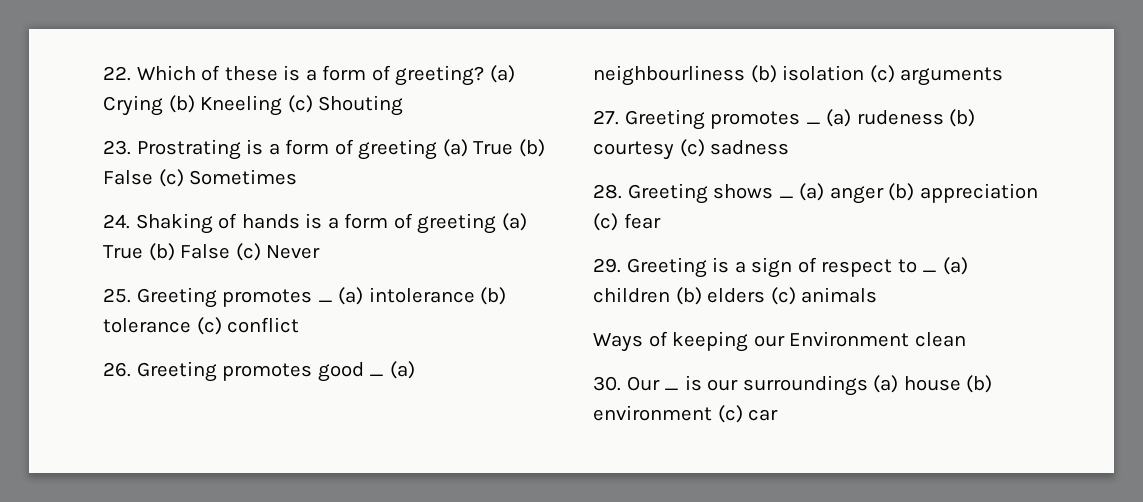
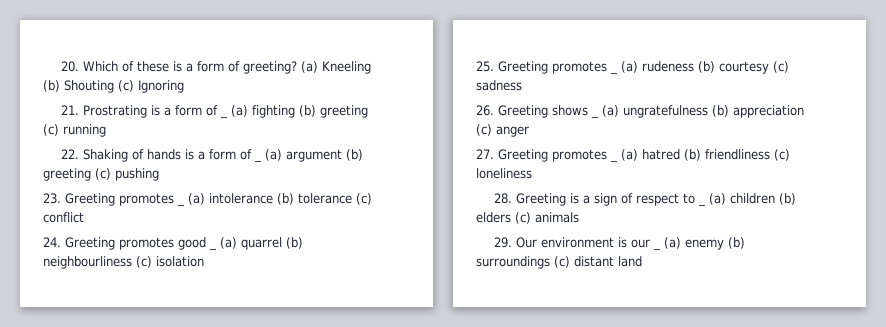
- 22. Which of these is a form of greeting?
+ 20. Which of these is a form of greeting?
- (a) Crying (b) Kneeling (c) Shouting
- 23. Prostrating is a form of greeting (a) True (b) False (c) Sometimes
- 24. Shaking of hands is a form of greeting (a) True (b) False (c) Never
- 25. Greeting promotes _ (a) intolerance (b) tolerance (c) conflict
+ (a) Kneeling (b) Shouting (c) Ignoring
+ 21. Prostrating is a form of _ (a) fighting (b) greeting (c) running
+ 22. Shaking of hands is a form of _ (a) argument (b) greeting (c) pushing
+ 23. Greeting promotes _ (a) intolerance (b) tolerance (c) conflict
- 26. Greeting promotes good _ (a) neighbourliness (b) isolation (c) arguments
- 27. Greeting promotes _ (a) rudeness (b) courtesy (c) sadness
+ 24. Greeting promotes good _ (a) quarrel (b) neighbourliness (c) isolation
+ 25. Greeting promotes _ (a) rudeness (b) courtesy (c) sadness
- 28. Greeting shows _ (a) anger (b) appreciation (c) fear
- 29. Greeting is a sign of respect to _ (a) children (b) elders (c) animals
+ 26. Greeting shows _ (a) ungratefulness (b) appreciation (c) anger
+ 27. Greeting promotes _ (a) hatred (b) friendliness (c) loneliness
+ 28. Greeting is a sign of respect to _ (a) children (b) elders (c) animals
- Ways of keeping our Environment clean
- 30. Our _ is our surroundings (a) house (b) environment (c) car
+ 29. Our environment is our _ (a) enemy (b) surroundings (c) distant land

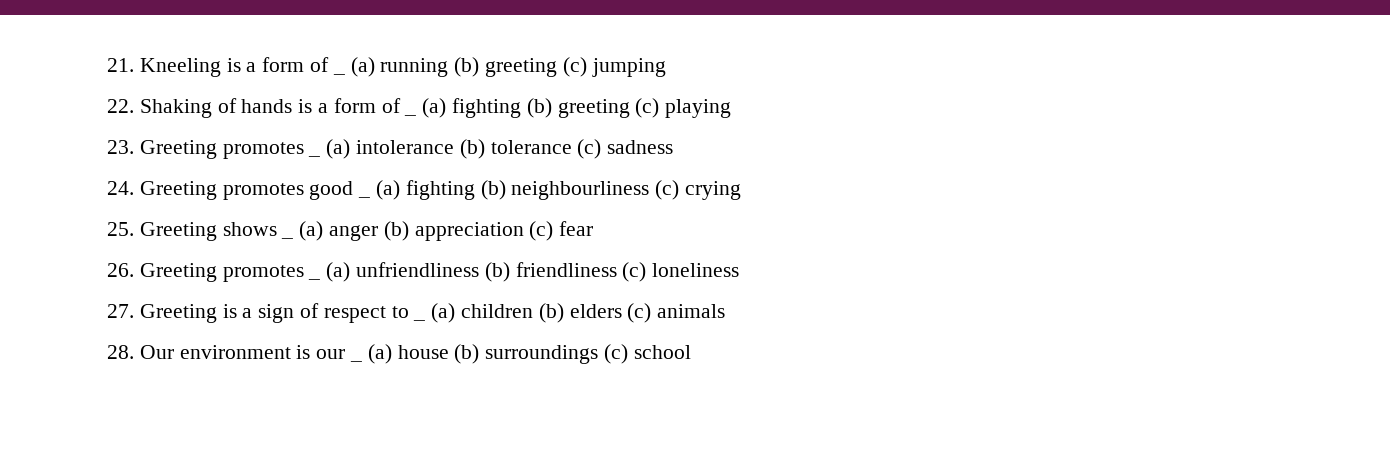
- 20. Which of these is a form of greeting? (a) Kneeling (b) Shouting (c) Ignoring
- 21. Prostrating is a form of _ (a) fighting (b) greeting (c) running
+ 21. Kneeling is a form of _ (a) running (b) greeting (c) jumping
- 22. Shaking of hands is a form of _ (a) argument (b) greeting (c) pushing
+ 22. Shaking of hands is a form of _ (a) fighting (b) greeting (c) playing
- 23. Greeting promotes _ (a) intolerance (b) tolerance (c) conflict
+ 23. Greeting promotes _ (a) intolerance (b) tolerance (c) sadness
- 24. Greeting promotes good _ (a) quarrel (b) neighbourliness (c) isolation
+ 24. Greeting promotes good _ (a) fighting (b) neighbourliness (c) crying
- 25. Greeting promotes _ (a) rudeness (b) courtesy (c) sadness
- 26. Greeting shows _ (a) ungratefulness (b) appreciation (c) anger
- 27. Greeting promotes _ (a) hatred (b) friendliness (c) loneliness
+ 25. Greeting shows _ (a) anger (b) appreciation (c) fear
+ 26. Greeting promotes _ (a) unfriendliness (b) friendliness (c) loneliness
- 28. Greeting is a sign of respect to _ (a) children (b) elders (c) animals
+ 27. Greeting is a sign of respect to _ (a) children (b) elders (c) animals
- 29. Our environment is our _ (a) enemy (b) surroundings (c) distant land
+ 28. Our environment is our _ (a) house (b) surroundings (c) school

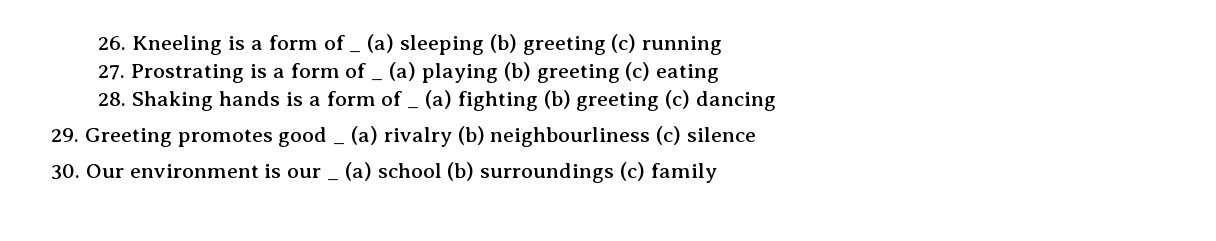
- 21. Kneeling is a form of _ (a) running (b) greeting (c) jumping
- 22. Shaking of hands is a form of _ (a) fighting (b) greeting (c) playing
- 23. Greeting promotes _ (a) intolerance (b) tolerance (c) sadness
- 24. Greeting promotes good _ (a) fighting (b) neighbourliness (c) crying
- 25. Greeting shows _ (a) anger (b) appreciation (c) fear
- 26. Greeting promotes _ (a) unfriendliness (b) friendliness (c) loneliness
- 27. Greeting is a sign of respect to _ (a) children (b) elders (c) animals
- 28. Our environment is our _ (a) house (b) surroundings (c) school
+ 26. Kneeling is a form of _ (a) sleeping (b) greeting (c) running
+ 27. Prostrating is a form of _ (a) playing (b) greeting (c) eating
+ 28. Shaking hands is a form of _ (a) fighting (b) greeting (c) dancing
+ 29. Greeting promotes good _ (a) rivalry (b) neighbourliness (c) silence
+ 30. Our environment is our _ (a) school (b) surroundings (c) family

